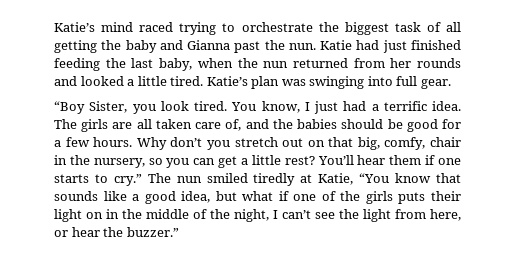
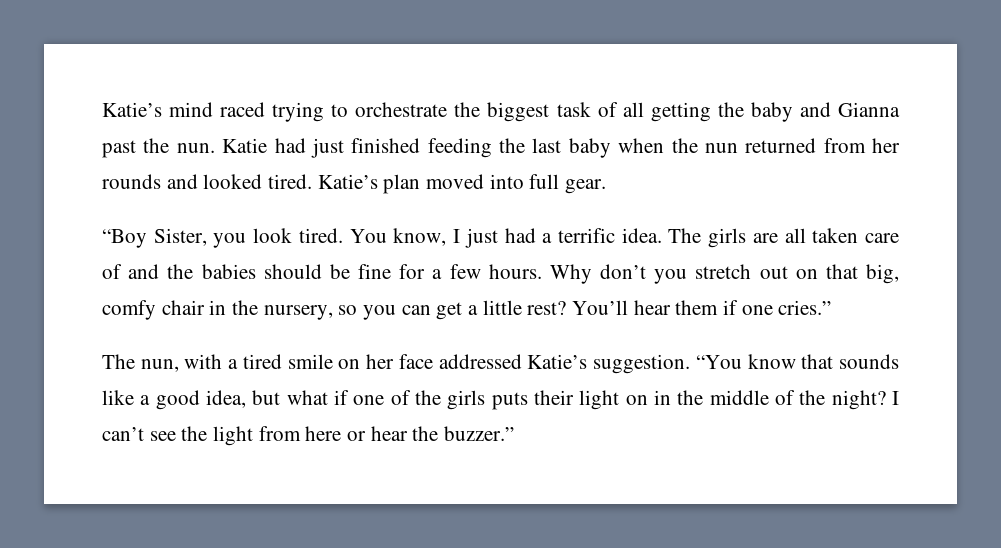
- Katie had just finished feeding the last baby, when the nun returned from her rounds and looked a little tired.
+ Katie had just finished feeding the last baby when the nun returned from her rounds and looked tired.
- Katie’s plan was swinging into full gear.
+ Katie’s plan moved into full gear.
- The girls are all taken care of, and the babies should be good for a few hours.
+ The girls are all taken care of and the babies should be fine for a few hours.
- Why don’t you stretch out on that big, comfy, chair in the nursery, so you can get a little rest?
+ Why don’t you stretch out on that big, comfy chair in the nursery, so you can get a little rest?
- You’ll hear them if one starts to cry.” The nun smiled tiredly at Katie, “You know that sounds like a good idea, but what if one of the girls puts their light on in the middle of the night, I can’t see the light from here, or hear the buzzer.”
+ You’ll hear them if one cries.”
+ The nun, with a tired smile on her face addressed Katie’s suggestion. “You know that sounds like a good idea, but what if one of the girls puts their light on in the middle of the night? I can’t see the light from here or hear the buzzer.”

